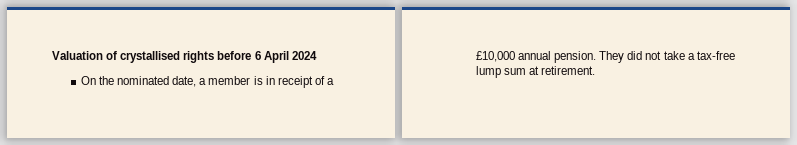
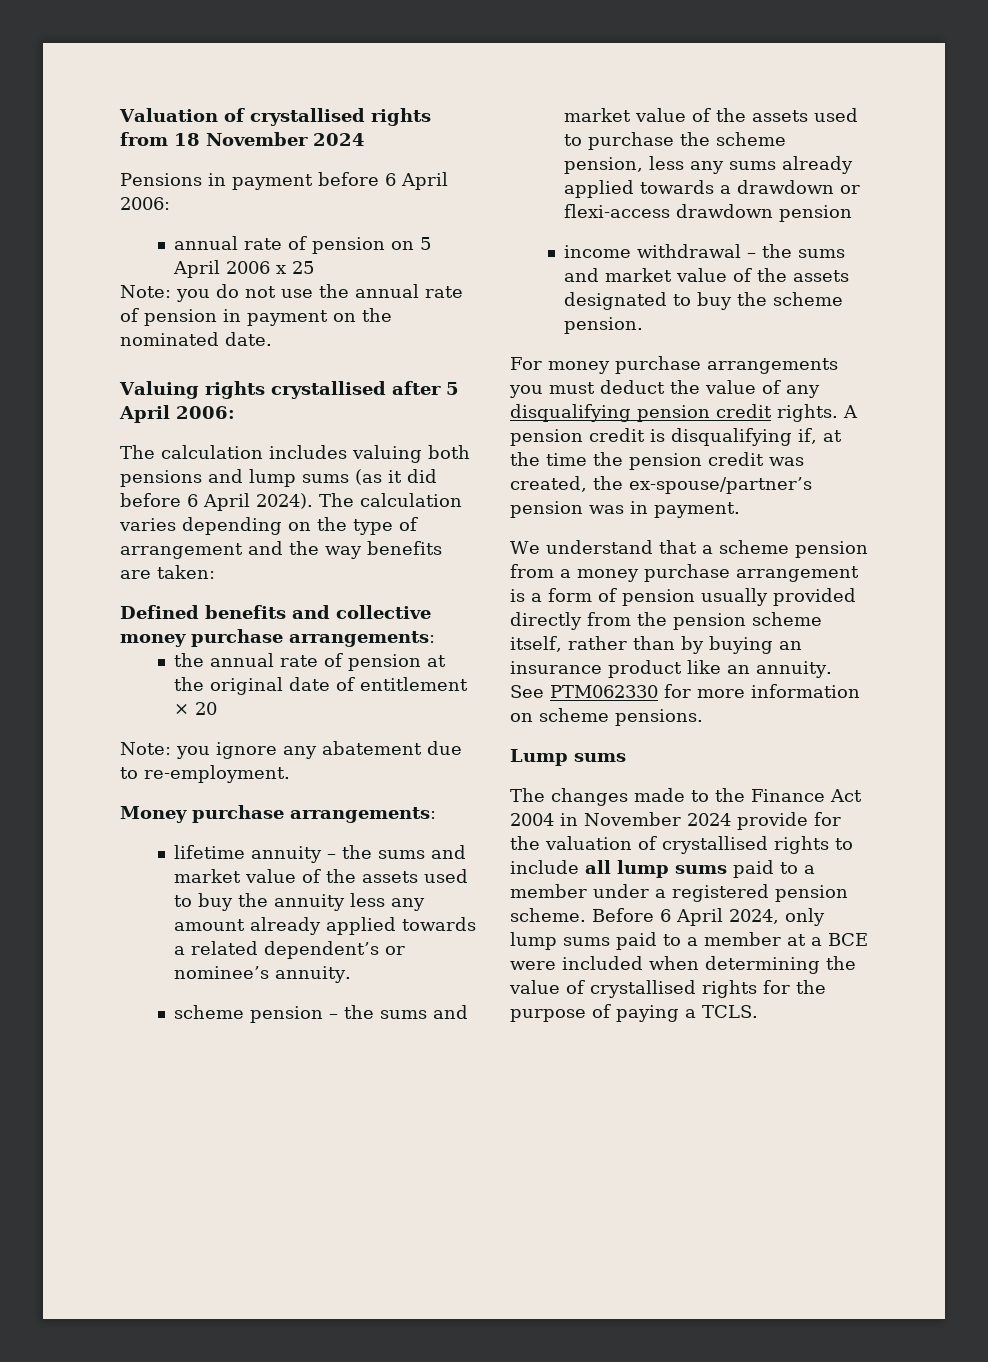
- Valuation of crystallised rights before 6 April 2024
- On the nominated date, a member is in receipt of a £10,000 annual pension. They did not take a tax-free lump sum at retirement.
+ Valuation of crystallised rights from 18 November 2024
+ Pensions in payment before 6 April 2006:
+ annual rate of pension on 5 April 2006 x 25
+ Note: you do not use the annual rate of pension in payment on the nominated date.
+ Valuing rights crystallised after 5 April 2006:
+ The calculation includes valuing both pensions and lump sums (as it did before 6 April 2024). The calculation varies depending on the type of arrangement and the way benefits are taken:
+ Defined benefits and collective money purchase arrangements:
+ the annual rate of pension at the original date of entitlement × 20
+ Note: you ignore any abatement due to re-employment.
+ Money purchase arrangements:
+ lifetime annuity – the sums and market value of the assets used to buy the annuity less any amount already applied towards a related dependent’s or nominee’s annuity.
+ scheme pension – the sums and market value of the assets used to purchase the scheme pension, less any sums already applied towards a drawdown or flexi-access drawdown pension
+ income withdrawal – the sums and market value of the assets designated to buy the scheme pension.
+ For money purchase arrangements you must deduct the value of any disqualifying pension credit rights. A pension credit is disqualifying if, at the time the pension credit was created, the ex-spouse/partner’s pension was in payment.
+ We understand that a scheme pension from a money purchase arrangement is a form of pension usually provided directly from the pension scheme itself, rather than by buying an insurance product like an annuity. See PTM062330 for more information on scheme pensions.
+ Lump sums
+ The changes made to the Finance Act 2004 in November 2024 provide for the valuation of crystallised rights to include all lump sums paid to a member under a registered pension scheme. Before 6 April 2024, only lump sums paid to a member at a BCE were included when determining the value of crystallised rights for the purpose of paying a TCLS.

